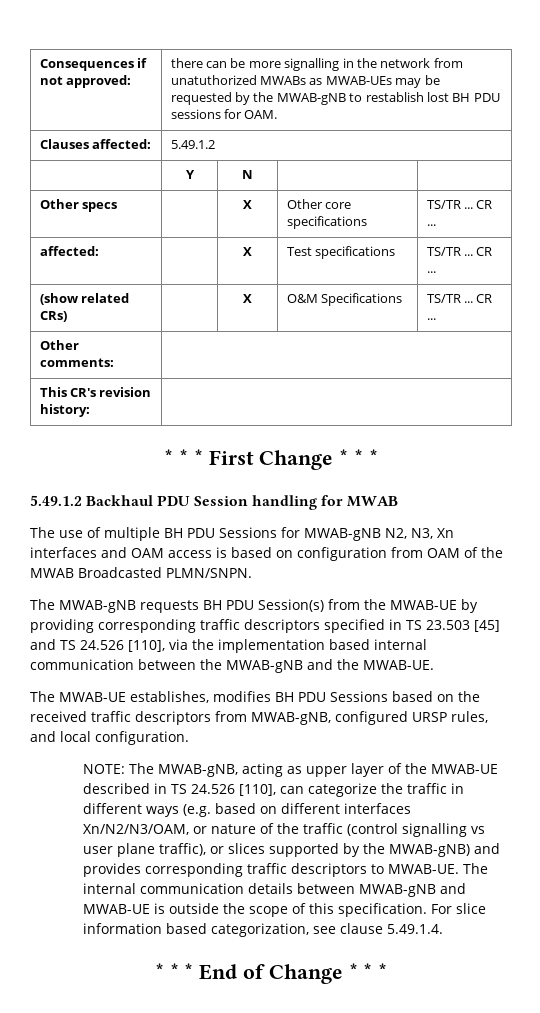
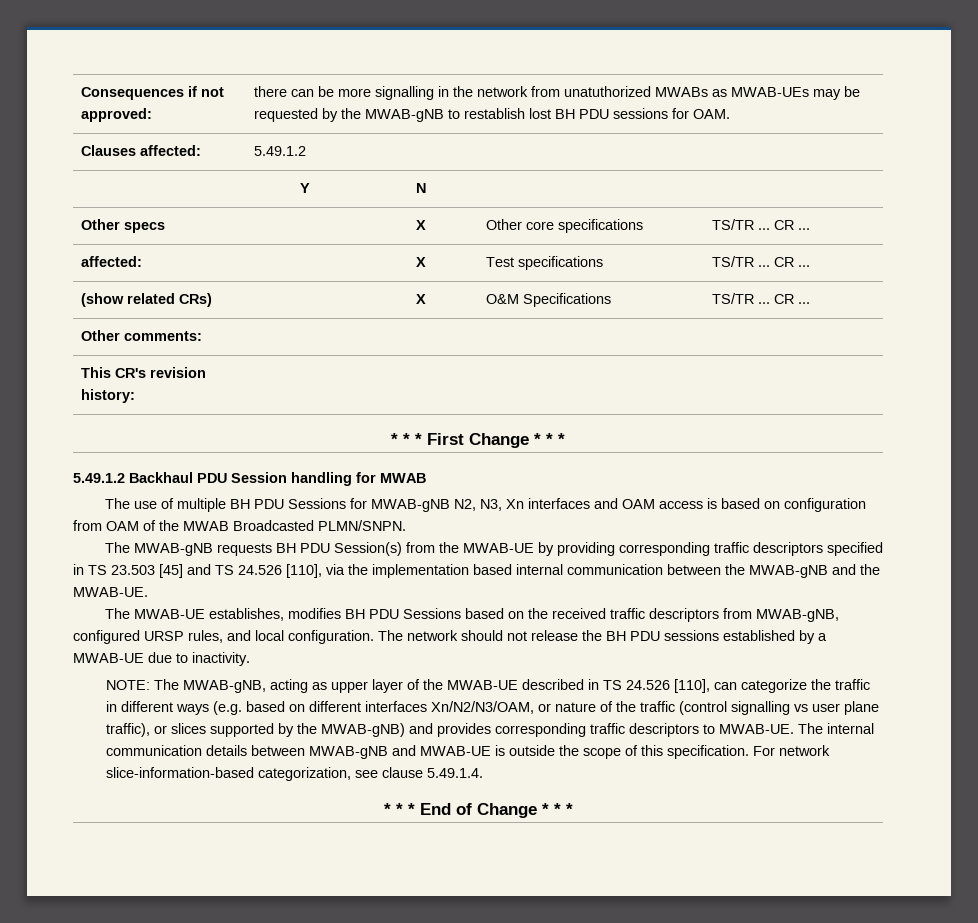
+ The network should not release the BH PDU sessions established by a MWAB-UE due to inactivity.
- For slice information based categorization, see clause 5.49.1.4.
+ For network slice-information-based categorization, see clause 5.49.1.4.

